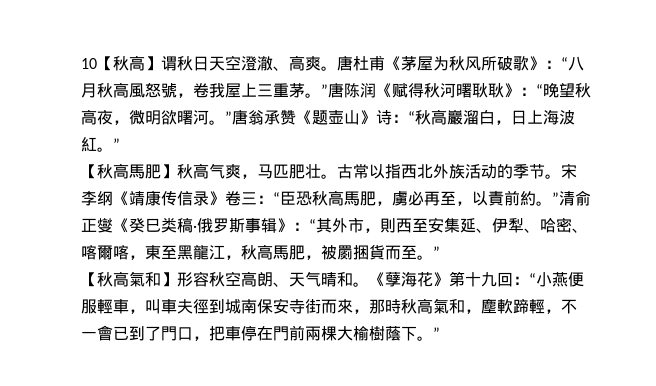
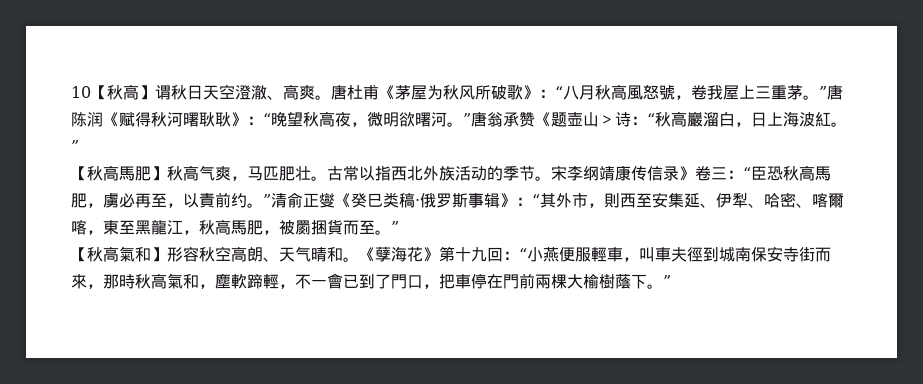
- 唐杜甫《茅屋为秋风所破歌》：“八月秋高風怒號，卷我屋上三重茅。”唐陈润《赋得秋河曙耿耿》：“晚望秋高夜，微明欲曙河。”唐翁承赞《题壶山》诗：“秋高巖溜白，日上海波紅。”
+ 唐杜甫《茅屋为秋风所破歌》：“八月秋高風怒號，卷我屋上三重茅。”唐陈润《赋得秋河曙耿耿》：“晚望秋高夜，微明欲曙河。”唐翁承赞《题壶山＞诗：“秋高巖溜白，日上海波紅。”
- 宋李纲《靖康传信录》卷三：“臣恐秋高馬肥，虜必再至，以責前約。”清俞正燮《癸巳类稿·俄罗斯事辑》：“其外市，則西至安集延、伊犁、哈密、喀爾喀，東至黑龍江，秋高馬肥，被罽捆貨而至。”
+ 宋李纲靖康传信录》卷三：“臣恐秋高馬肥，虜必再至，以責前约。”清俞正燮《癸巳类稿·俄罗斯事辑》：“其外市，則西至安集延、伊犁、哈密、喀爾喀，東至黑龍江，秋高馬肥，被罽捆貨而至。”

